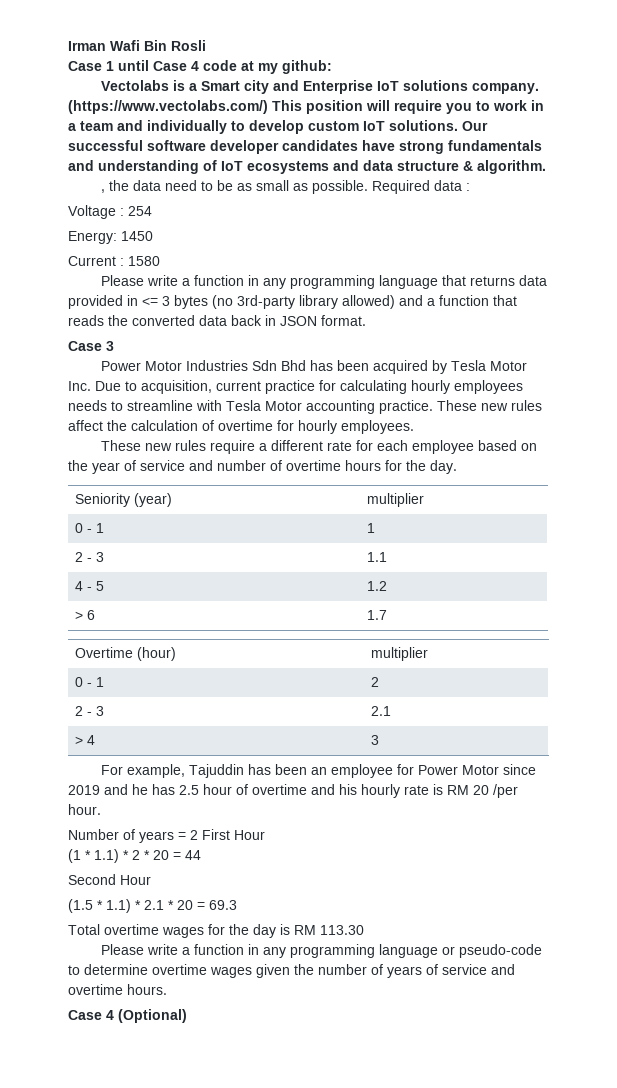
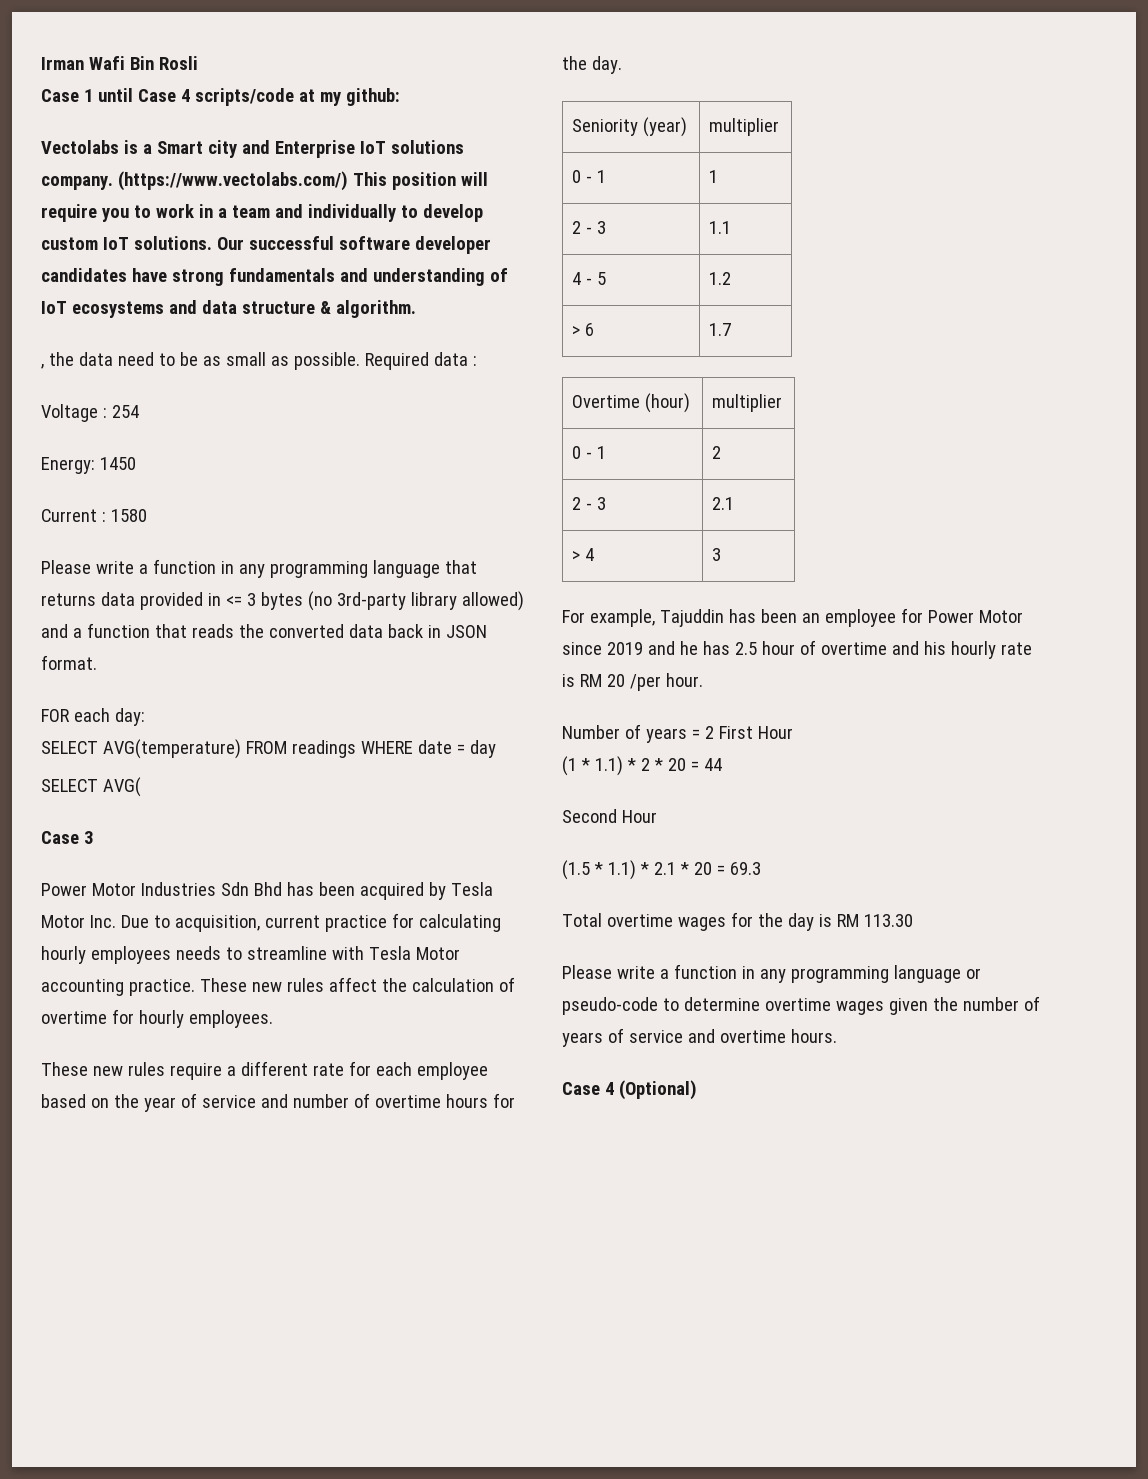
- Case 1 until Case 4 code at my github:
+ Case 1 until Case 4 scripts/code at my github:
+ FOR each day:
+ SELECT AVG(temperature) FROM readings WHERE date = day
+ SELECT AVG(

